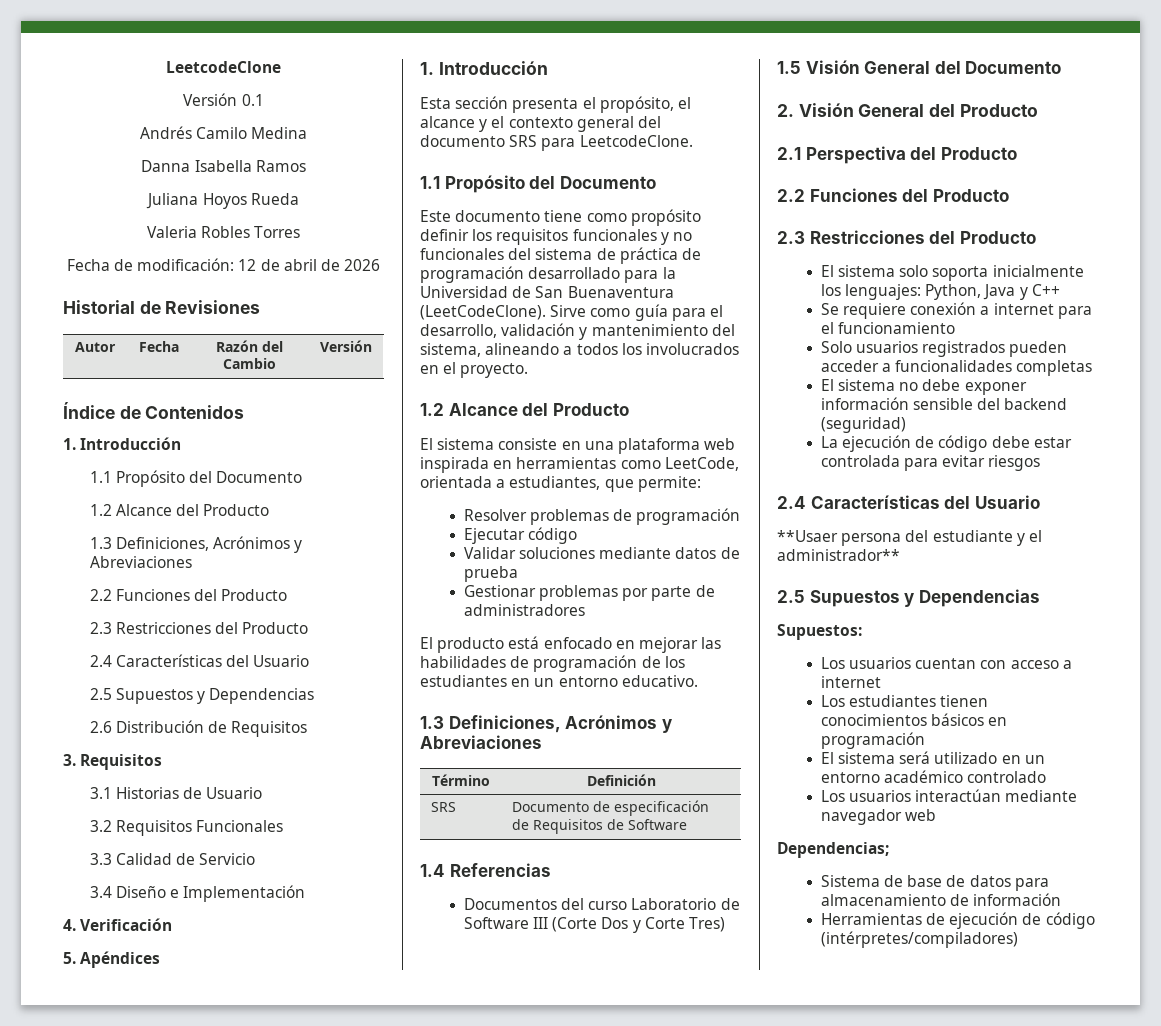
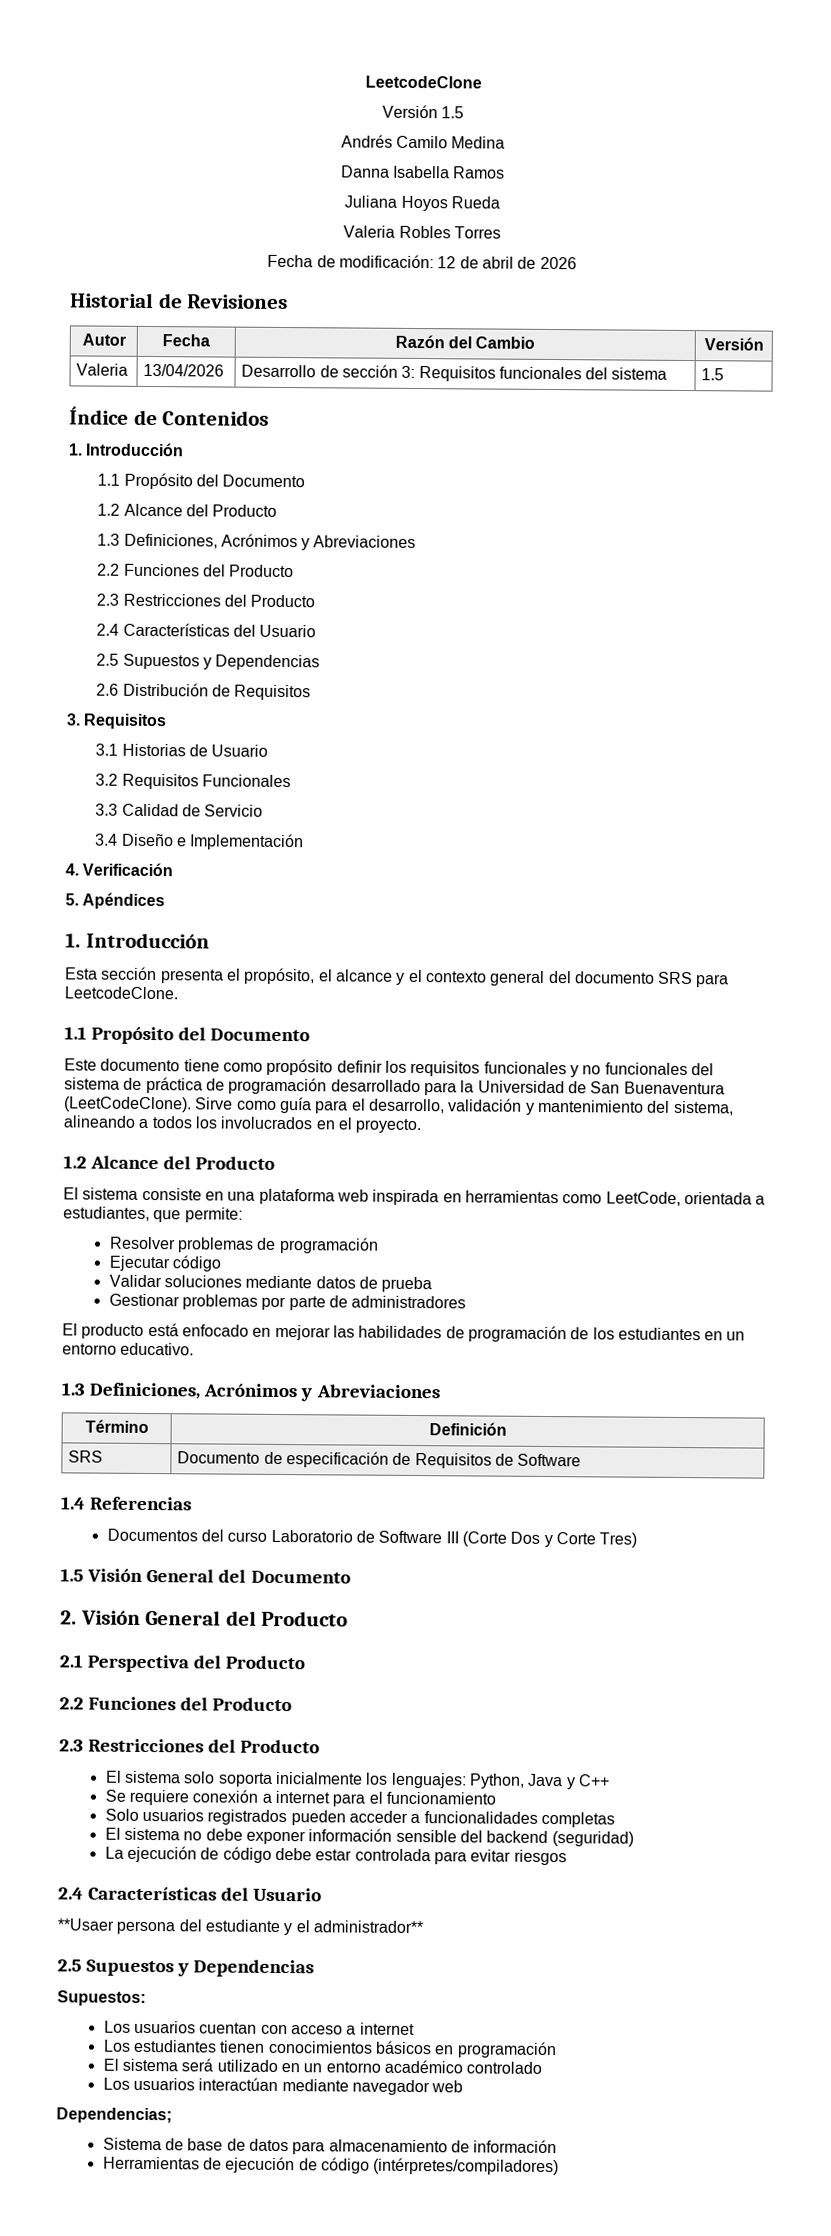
- Versión 0.1
+ Versión 1.5
+ Valeria | 13/04/2026 | Desarrollo de sección 3: Requisitos funcionales del sistema | 1.5

